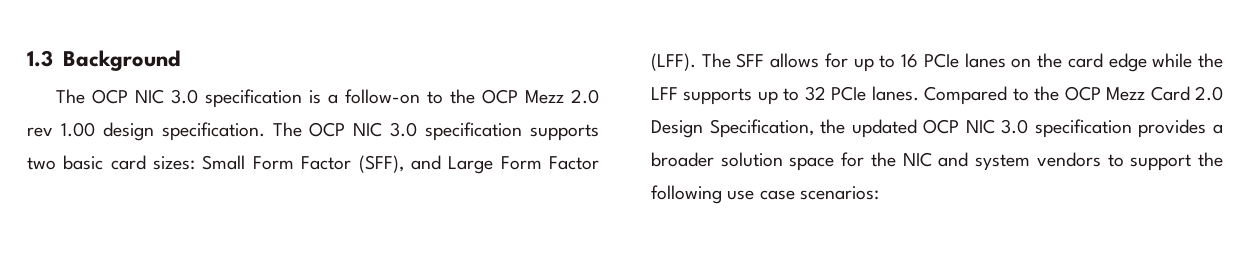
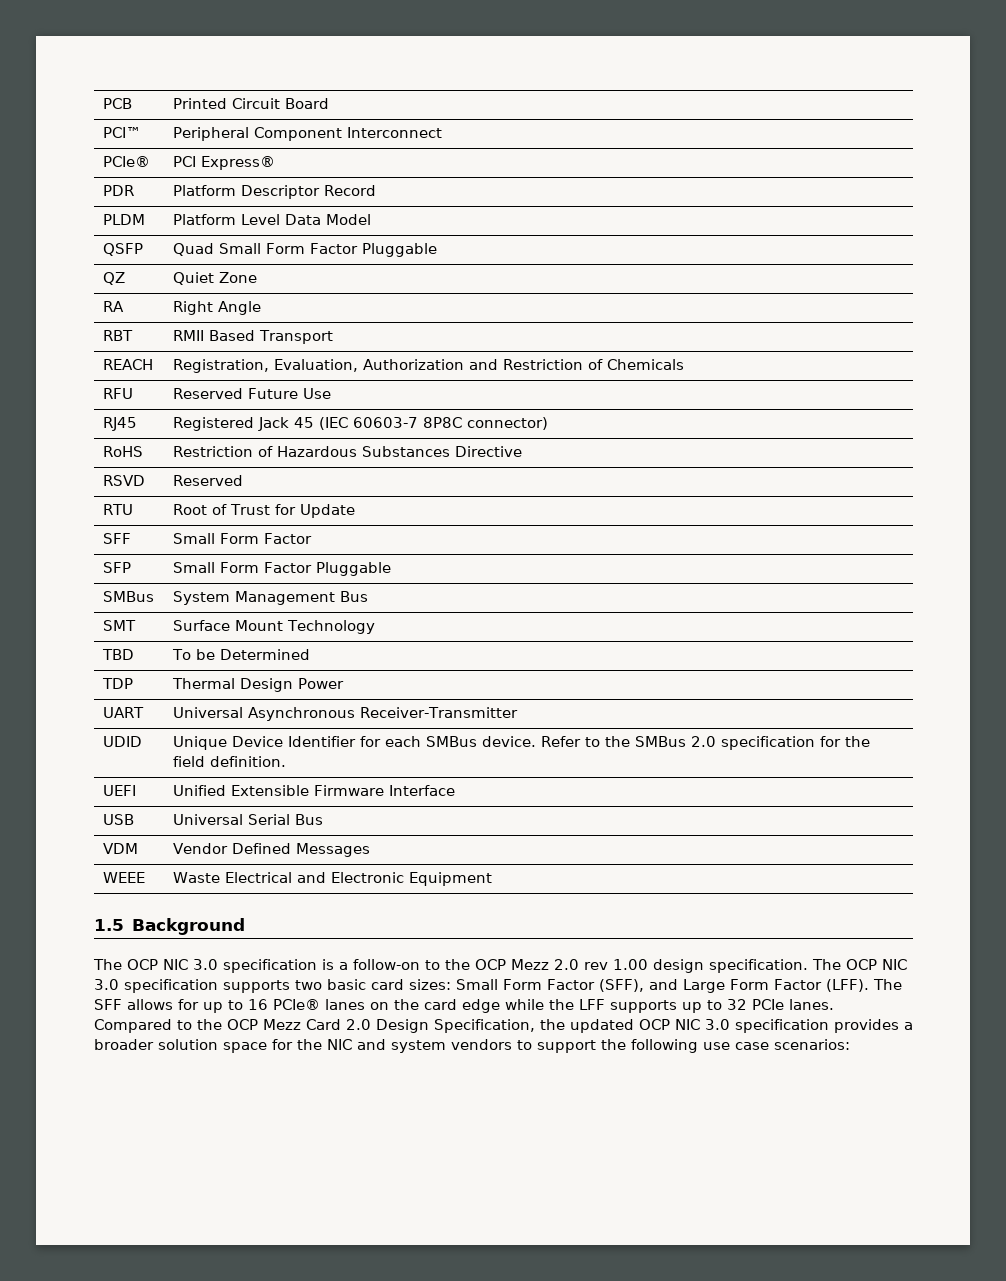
- 1.3 Background
+ PCB | Printed Circuit Board
+ PCI™ | Peripheral Component Interconnect
+ PCIe® | PCI Express®
+ PDR | Platform Descriptor Record
+ PLDM | Platform Level Data Model
+ QSFP | Quad Small Form Factor Pluggable
+ QZ | Quiet Zone
+ RA | Right Angle
+ RBT | RMII Based Transport
+ REACH | Registration, Evaluation, Authorization and Restriction of Chemicals
+ RFU | Reserved Future Use
+ RJ45 | Registered Jack 45 (IEC 60603-7 8P8C connector)
+ RoHS | Restriction of Hazardous Substances Directive
+ RSVD | Reserved
+ RTU | Root of Trust for Update
+ SFF | Small Form Factor
+ SFP | Small Form Factor Pluggable
+ SMBus | System Management Bus
+ SMT | Surface Mount Technology
+ TBD | To be Determined
+ TDP | Thermal Design Power
+ UART | Universal Asynchronous Receiver-Transmitter
+ UDID | Unique Device Identifier for each SMBus device. Refer to the SMBus 2.0 specification for the field definition.
+ UEFI | Unified Extensible Firmware Interface
+ USB | Universal Serial Bus
+ VDM | Vendor Defined Messages
+ WEEE | Waste Electrical and Electronic Equipment
+ 1.5 Background
- The SFF allows for up to 16 PCIe lanes on the card edge while the LFF supports up to 32 PCIe lanes.
+ The SFF allows for up to 16 PCIe® lanes on the card edge while the LFF supports up to 32 PCIe lanes.

